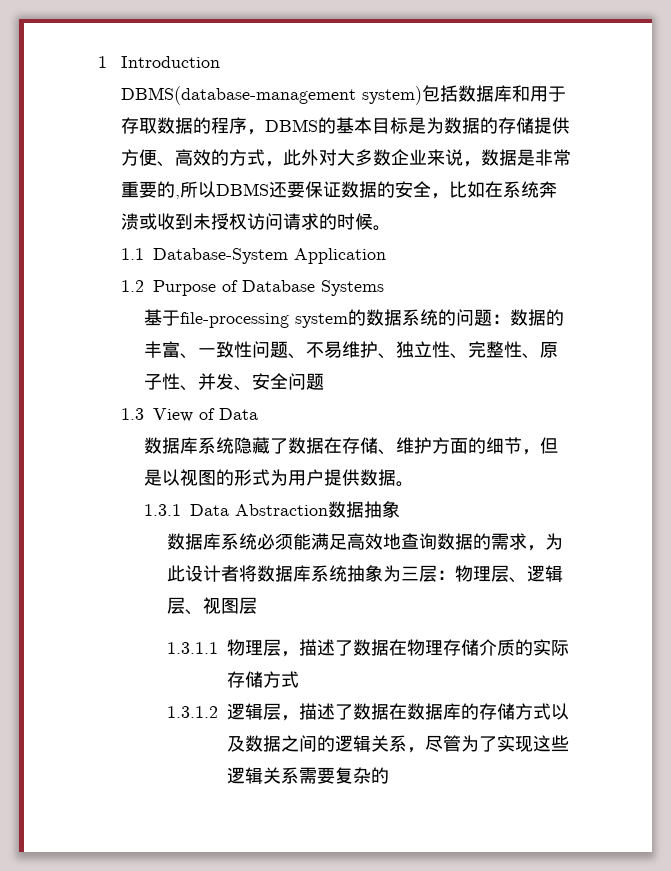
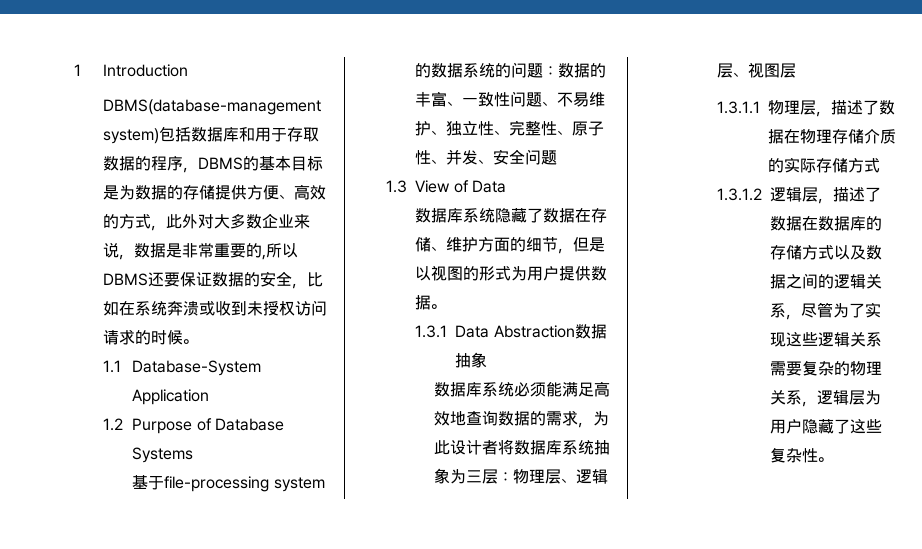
- 1.3.1.2逻辑层，描述了数据在数据库的存储方式以及数据之间的逻辑关系，尽管为了实现这些逻辑关系需要复杂的
+ 1.3.1.2逻辑层，描述了数据在数据库的存储方式以及数据之间的逻辑关系，尽管为了实现这些逻辑关系需要复杂的物理关系，逻辑层为用户隐藏了这些复杂性。

